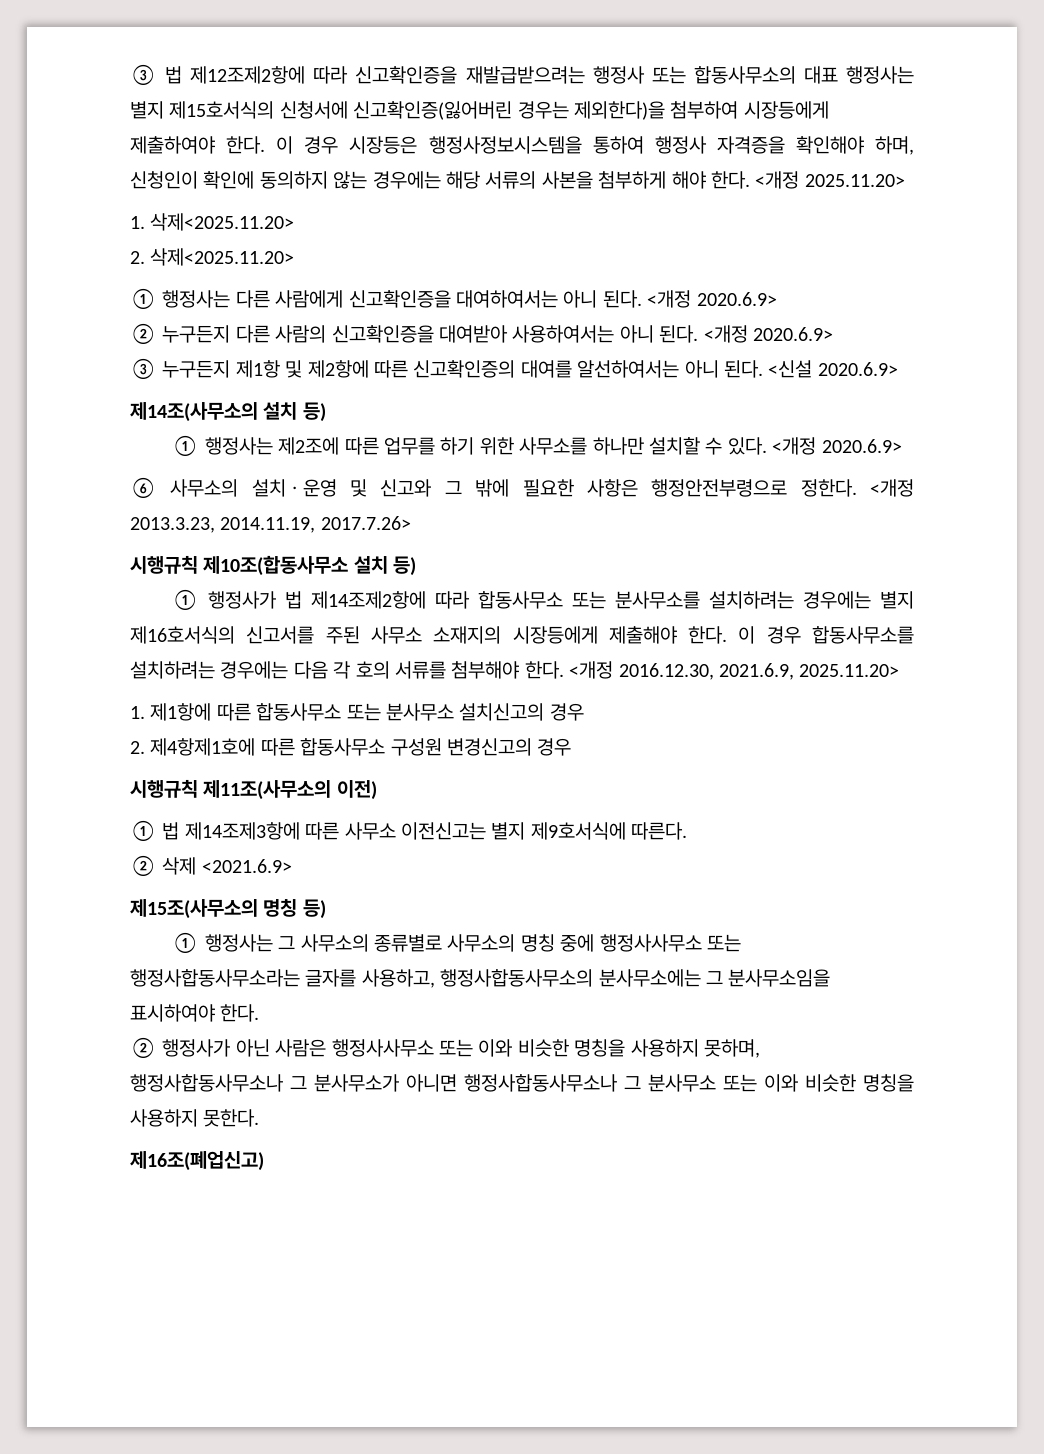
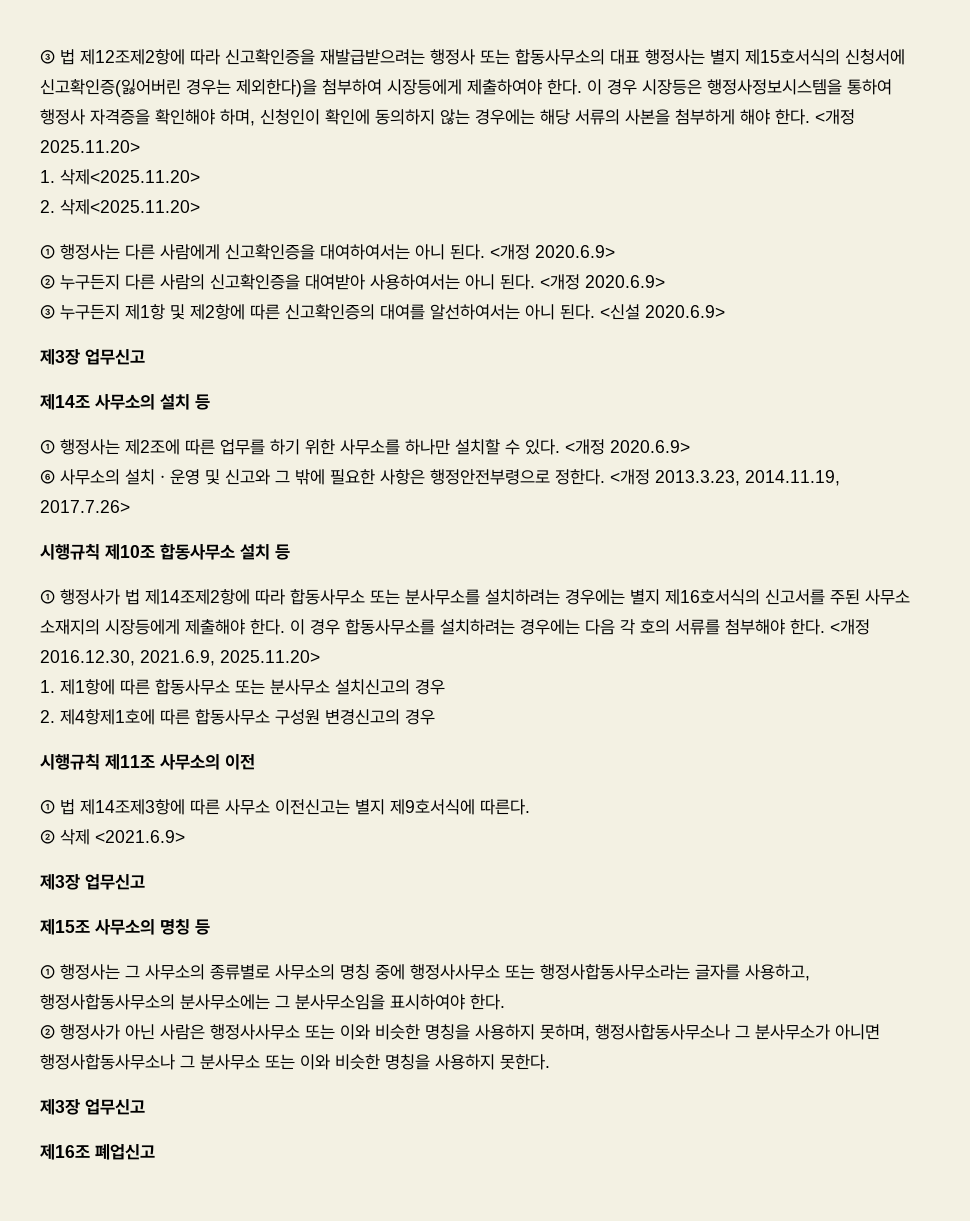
  <신설 2020.6.9>
- 제14조(사무소의 설치 등)
+ 제3장 업무신고
+ 제14조 사무소의 설치 등
- 시행규칙 제10조(합동사무소 설치 등)
+ 시행규칙 제10조 합동사무소 설치 등
- 시행규칙 제11조(사무소의 이전)
+ 시행규칙 제11조 사무소의 이전
  ② 삭제 <2021.6.9>
- 제15조(사무소의 명칭 등)
+ 제3장 업무신고
+ 제15조 사무소의 명칭 등
  ② 행정사가 아닌 사람은 행정사사무소 또는 이와 비슷한 명칭을 사용하지 못하며, 행정사합동사무소나 그 분사무소가 아니면 행정사합동사무소나 그 분사무소 또는 이와 비슷한 명칭을 사용하지 못한다.
- 제16조(폐업신고)
+ 제3장 업무신고
+ 제16조 폐업신고

